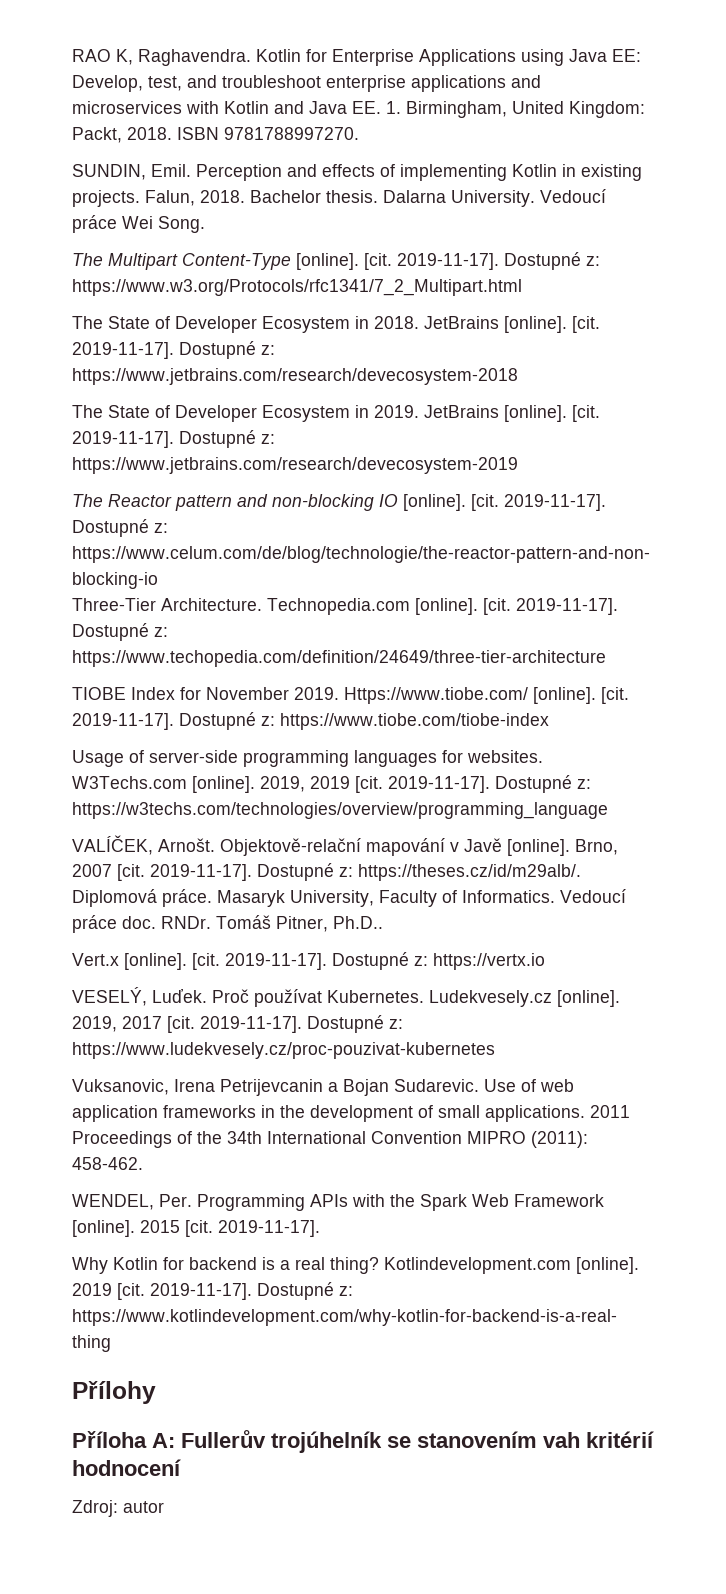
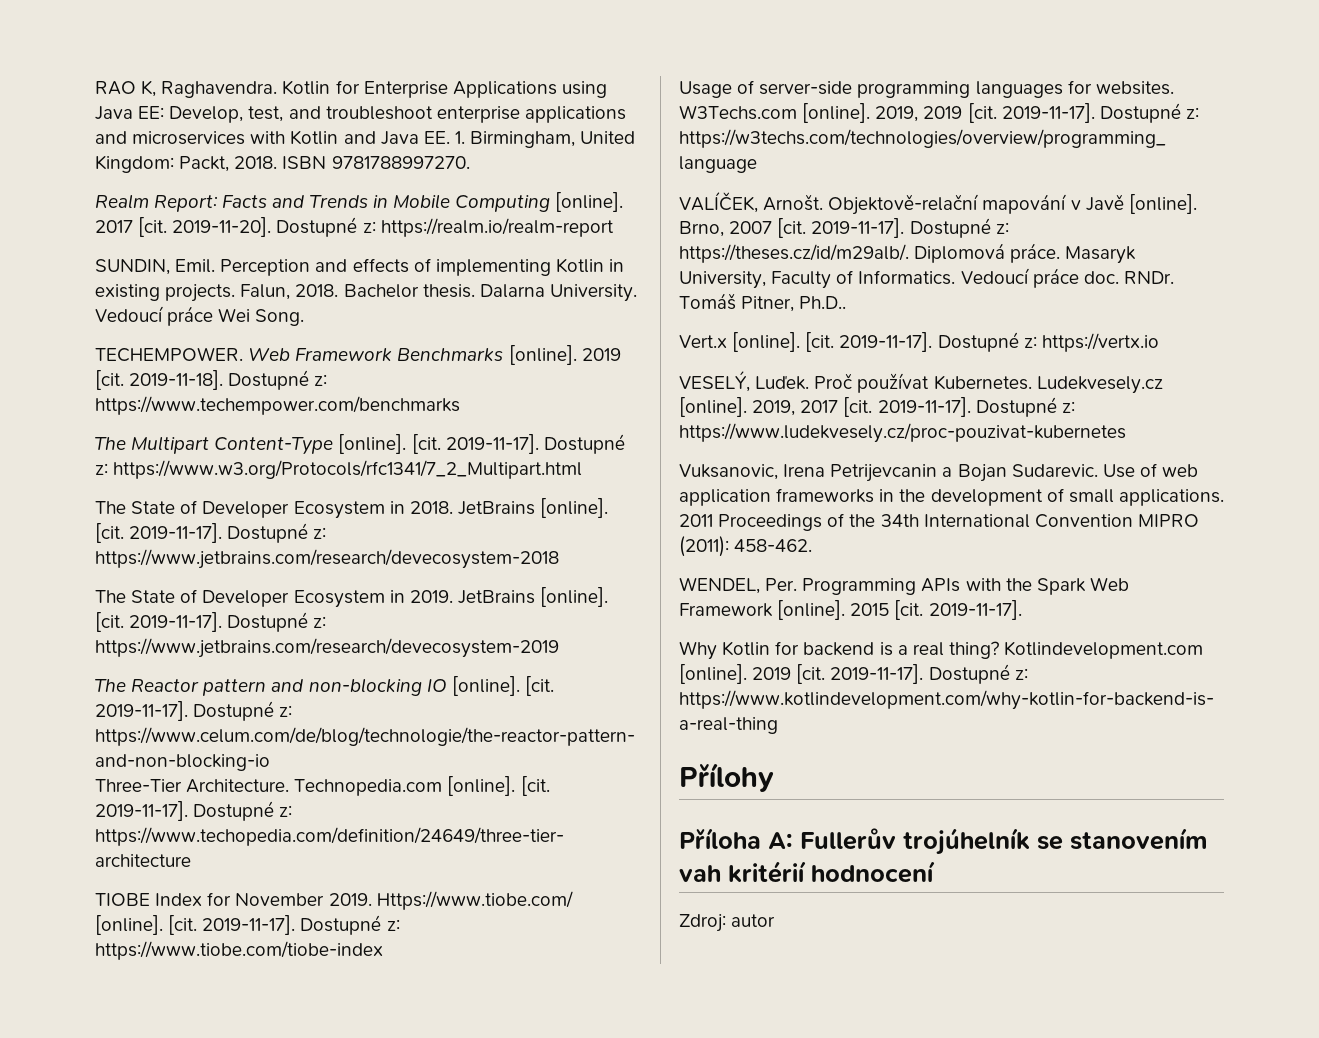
+ Realm Report: Facts and Trends in Mobile Computing [online]. 2017 [cit. 2019-11-20]. Dostupné z: https://realm.io/realm-report
+ TECHEMPOWER. Web Framework Benchmarks [online]. 2019 [cit. 2019-11-18]. Dostupné z: https://www.techempower.com/benchmarks

